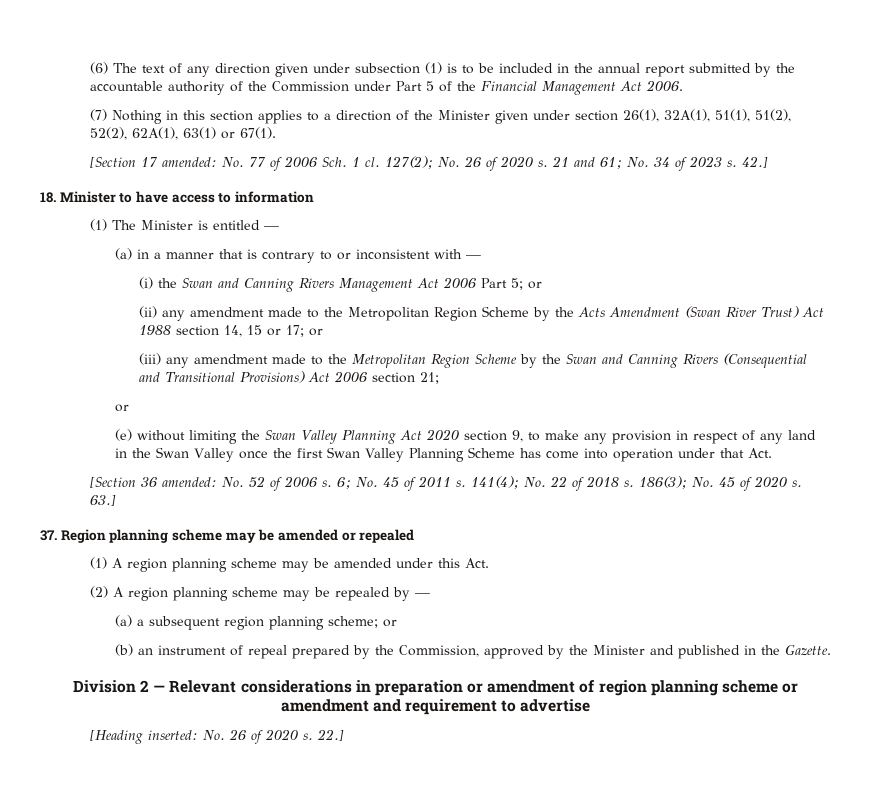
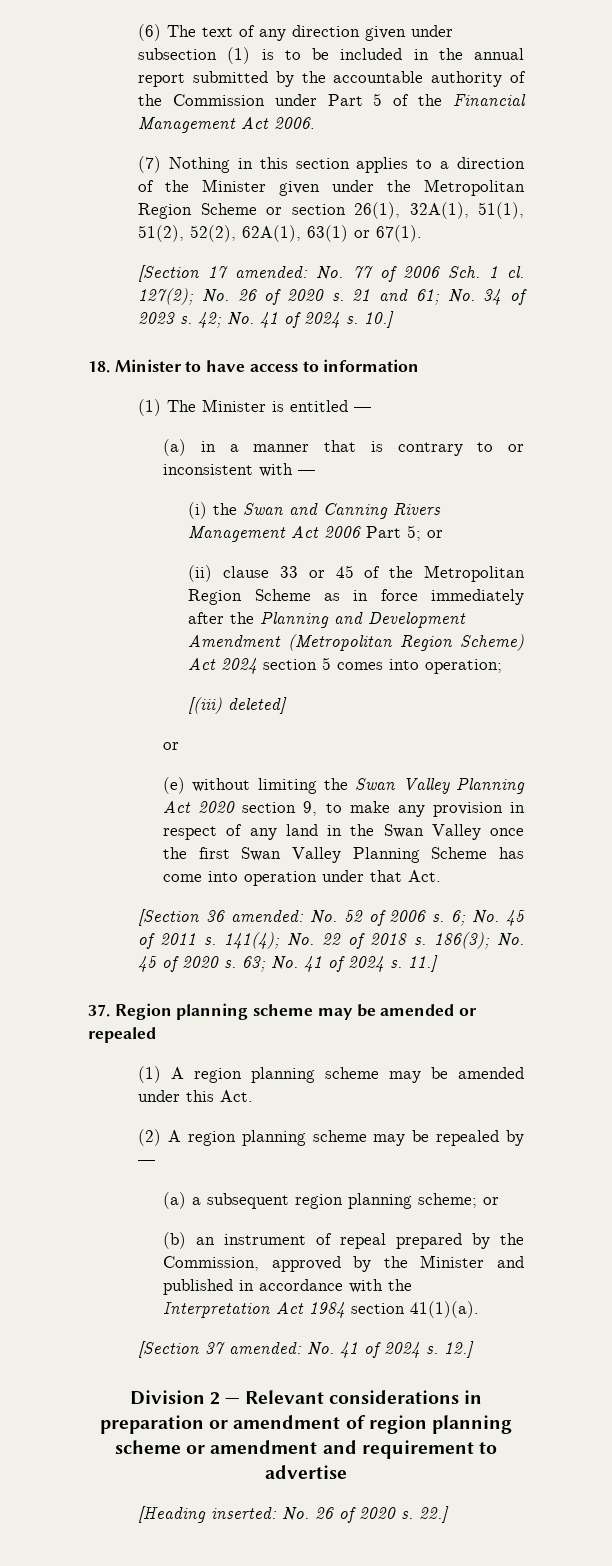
- (7) Nothing in this section applies to a direction of the Minister given under section 26(1), 32A(1), 51(1), 51(2), 52(2), 62A(1), 63(1) or 67(1).
+ (7) Nothing in this section applies to a direction of the Minister given under the Metropolitan Region Scheme or section 26(1), 32A(1), 51(1), 51(2), 52(2), 62A(1), 63(1) or 67(1).
- 42.]
+ 42; No. 41 of 2024 s. 10.]
- (ii) any amendment made to the Metropolitan Region Scheme by the Acts Amendment (Swan River Trust) Act 1988 section 14, 15 or 17; or
- (iii) any amendment made to the Metropolitan Region Scheme by the Swan and Canning Rivers (Consequential and Transitional Provisions) Act 2006 section 21;
+ (ii) clause 33 or 45 of the Metropolitan Region Scheme as in force immediately after the Planning and Development Amendment (Metropolitan Region Scheme) Act 2024 section 5 comes into operation;
+ [(iii) deleted]
- 63.]
+ 63; No. 41 of 2024 s. 11.]
- (b) an instrument of repeal prepared by the Commission, approved by the Minister and published in the Gazette.
+ (b) an instrument of repeal prepared by the Commission, approved by the Minister and published in accordance with the Interpretation Act 1984 section 41(1)(a).
+ [Section 37 amended: No. 41 of 2024 s. 12.]

